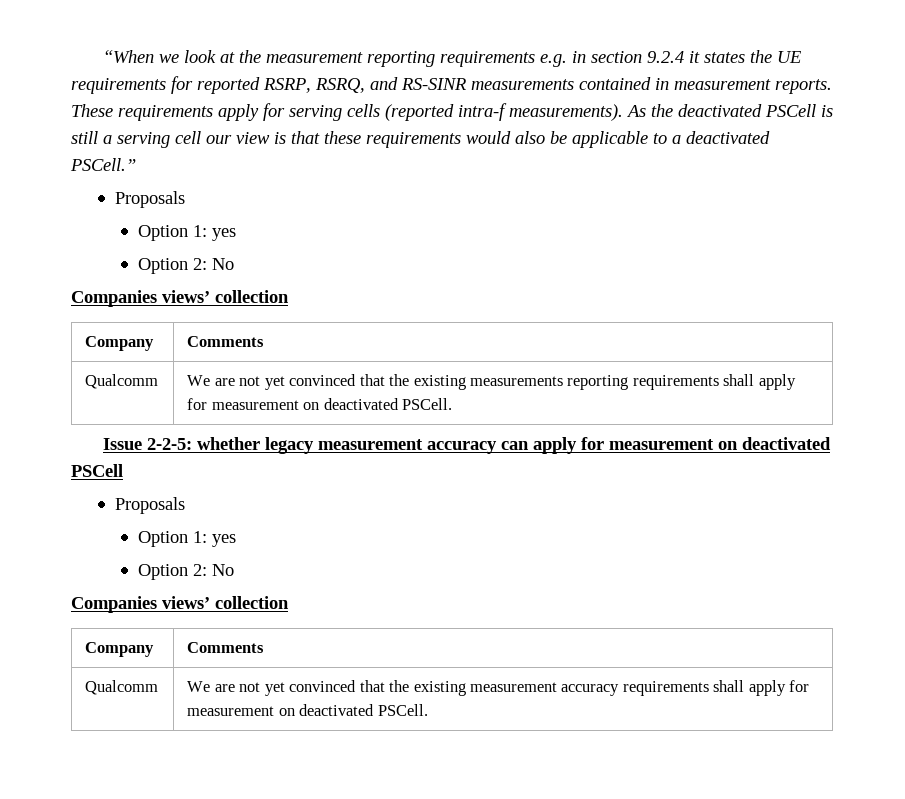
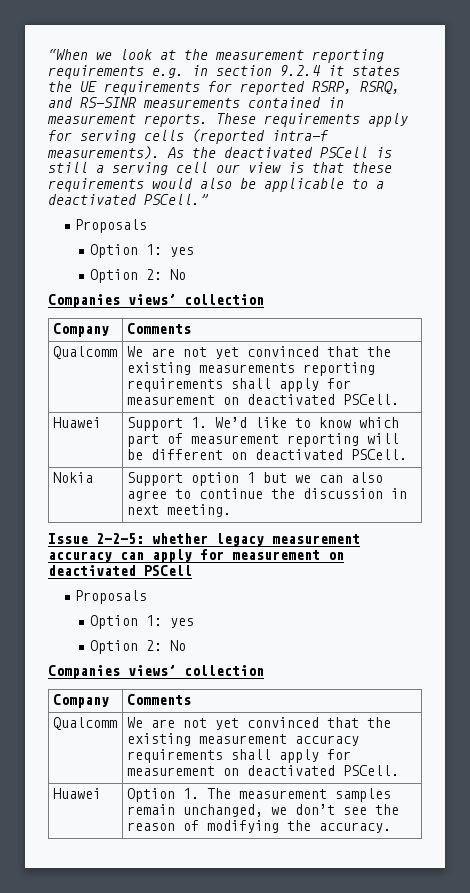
+ Huawei | Support 1. We’d like to know which part of measurement reporting will be different on deactivated PSCell.
+ Nokia | Support option 1 but we can also agree to continue the discussion in next meeting.
+ Huawei | Option 1. The measurement samples remain unchanged, we don’t see the reason of modifying the accuracy.

